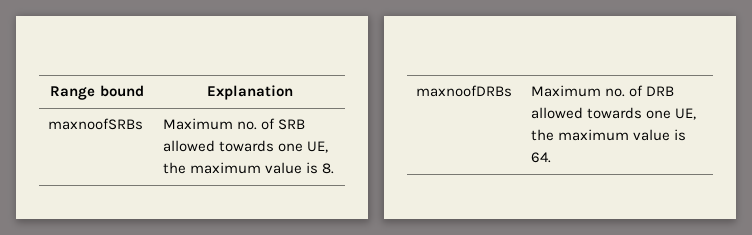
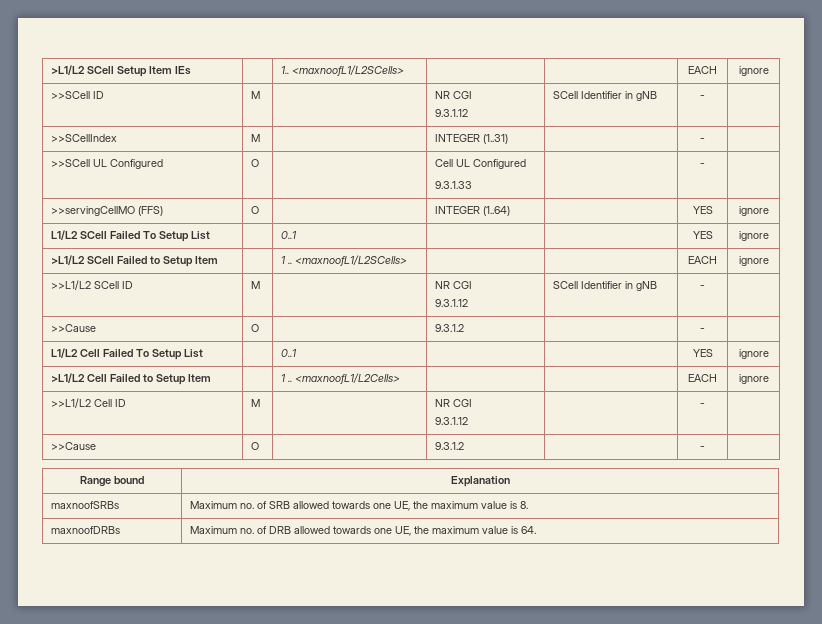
+ >L1/L2 SCell Setup Item IEs | | 1.. <maxnoofL1/L2SCells> | | | EACH | ignore
+ >>SCell ID | M | | NR CGI
+ 9.3.1.12 | SCell Identifier in gNB | - |
+ >>SCellIndex | M | | INTEGER (1..31) | | - |
+ >>SCell UL Configured | O | | Cell UL Configured
+ 9.3.1.33 | | - |
+ >>servingCellMO (FFS) | O | | INTEGER (1..64) | | YES | ignore
+ L1/L2 SCell Failed To Setup List | | 0..1 | | | YES | ignore
+ >L1/L2 SCell Failed to Setup Item | | 1 .. <maxnoofL1/L2SCells> | | | EACH | ignore
+ >>L1/L2 SCell ID | M | | NR CGI
+ 9.3.1.12 | SCell Identifier in gNB | - |
+ >>Cause | O | | 9.3.1.2 | | - |
+ L1/L2 Cell Failed To Setup List | | 0..1 | | | YES | ignore
+ >L1/L2 Cell Failed to Setup Item | | 1 .. <maxnoofL1/L2Cells> | | | EACH | ignore
+ >>L1/L2 Cell ID | M | | NR CGI
+ 9.3.1.12 | | - |
+ >>Cause | O | | 9.3.1.2 | | - |

